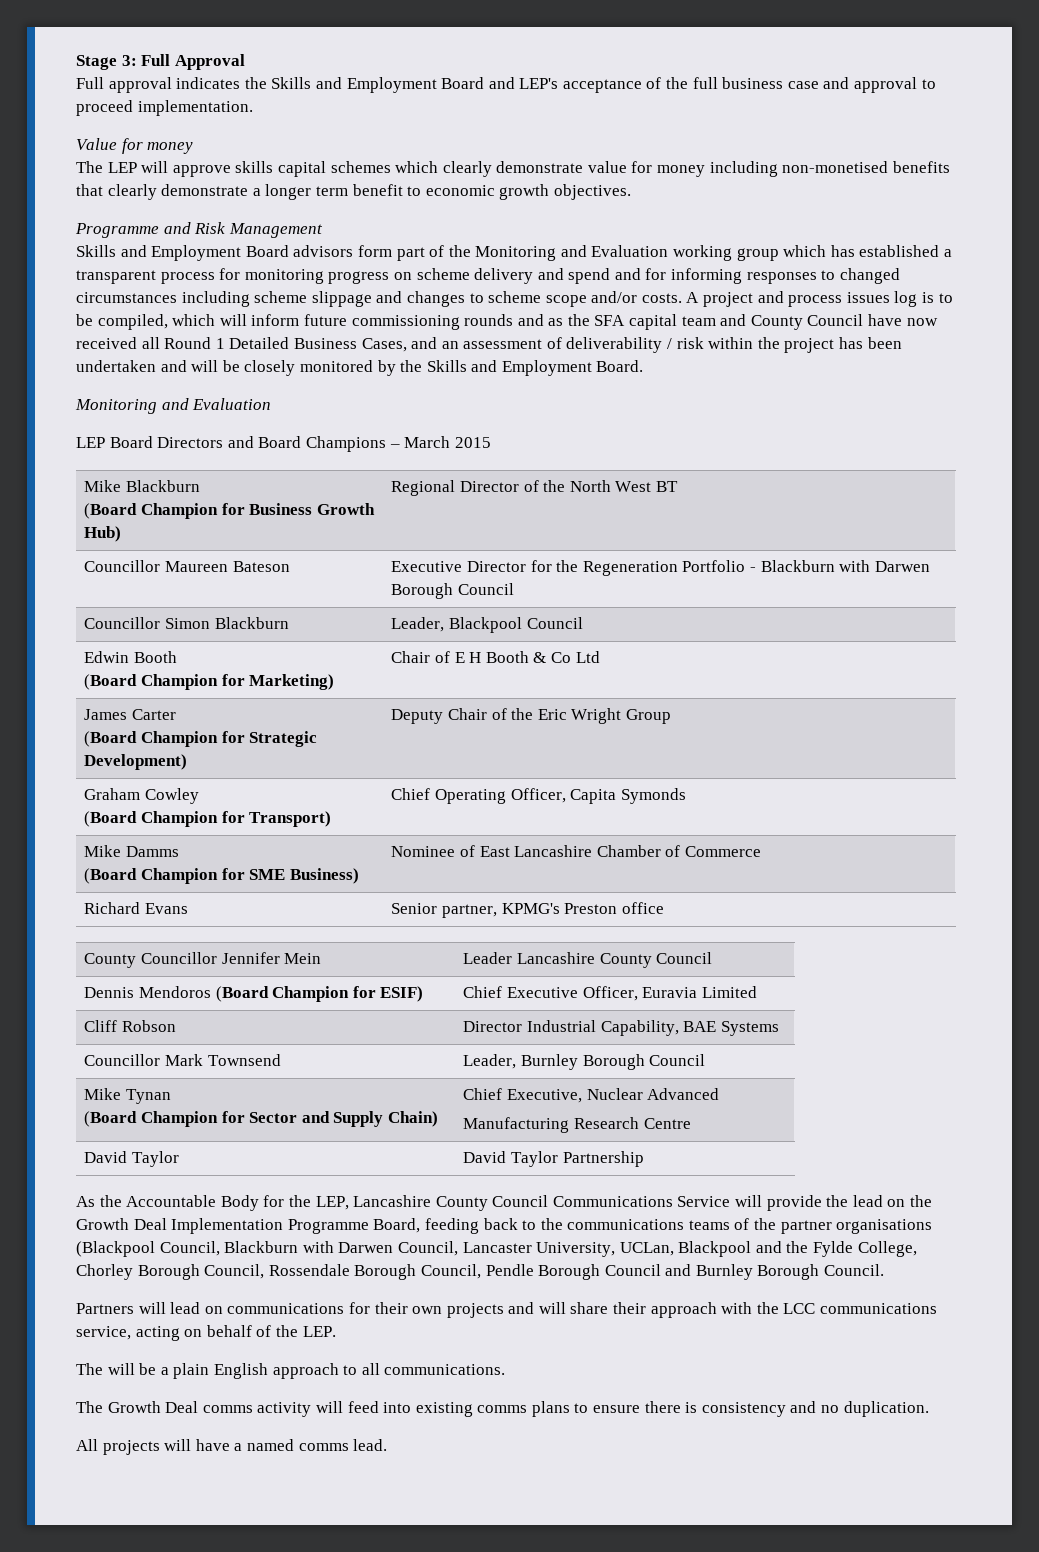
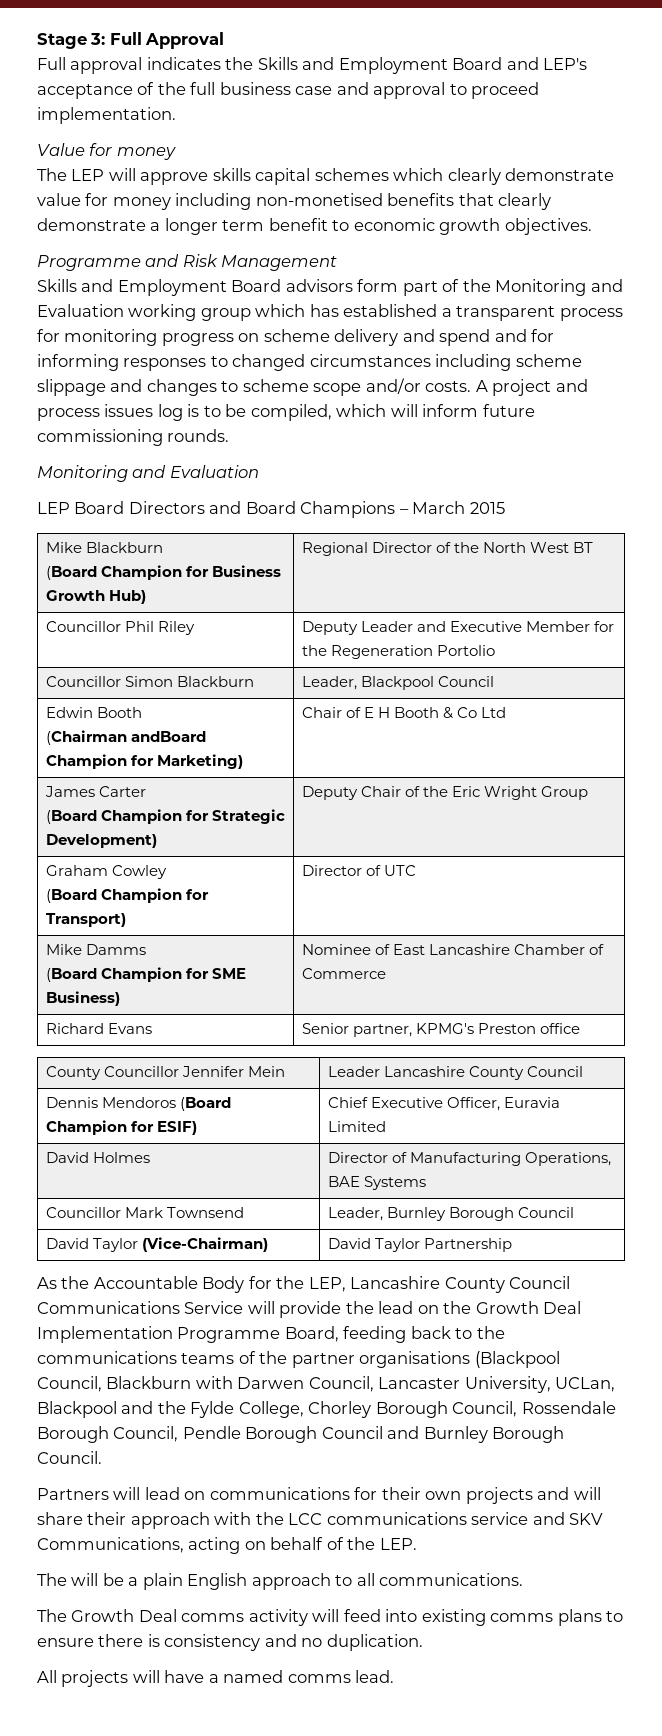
- A project and process issues log is to be compiled, which will inform future commissioning rounds and as the SFA capital team and County Council have now received all Round 1 Detailed Business Cases, and an assessment of deliverability / risk within the project has been undertaken and will be closely monitored by the Skills and Employment Board.
+ A project and process issues log is to be compiled, which will inform future commissioning rounds.
- Councillor Maureen Bateson | Executive Director for the Regeneration Portfolio - Blackburn with Darwen Borough Council
+ Councillor Phil Riley | Deputy Leader and Executive Member for the Regeneration Portolio
  Edwin Booth
- (Board Champion for Marketing) | Chair of E H Booth & Co Ltd
+ (Chairman andBoard Champion for Marketing) | Chair of E H Booth & Co Ltd
  Graham Cowley
- (Board Champion for Transport) | Chief Operating Officer, Capita Symonds
+ (Board Champion for Transport) | Director of UTC
- Cliff Robson | Director Industrial Capability, BAE Systems
+ David Holmes | Director of Manufacturing Operations, BAE Systems
- Mike Tynan
- (Board Champion for Sector and Supply Chain) | Chief Executive, Nuclear Advanced
- Manufacturing Research Centre
- David Taylor | David Taylor Partnership
+ David Taylor (Vice-Chairman) | David Taylor Partnership
- Partners will lead on communications for their own projects and will share their approach with the LCC communications service, acting on behalf of the LEP.
+ Partners will lead on communications for their own projects and will share their approach with the LCC communications service and SKV Communications, acting on behalf of the LEP.

